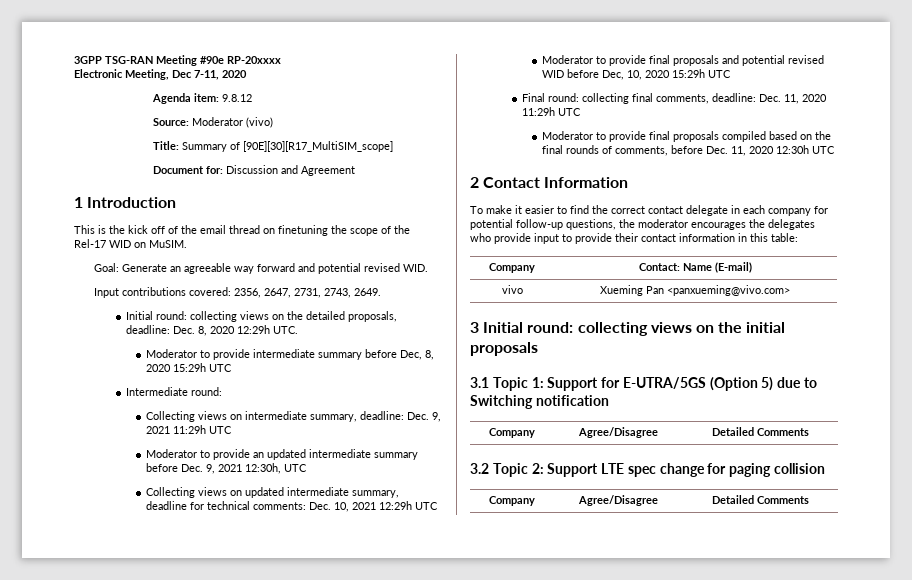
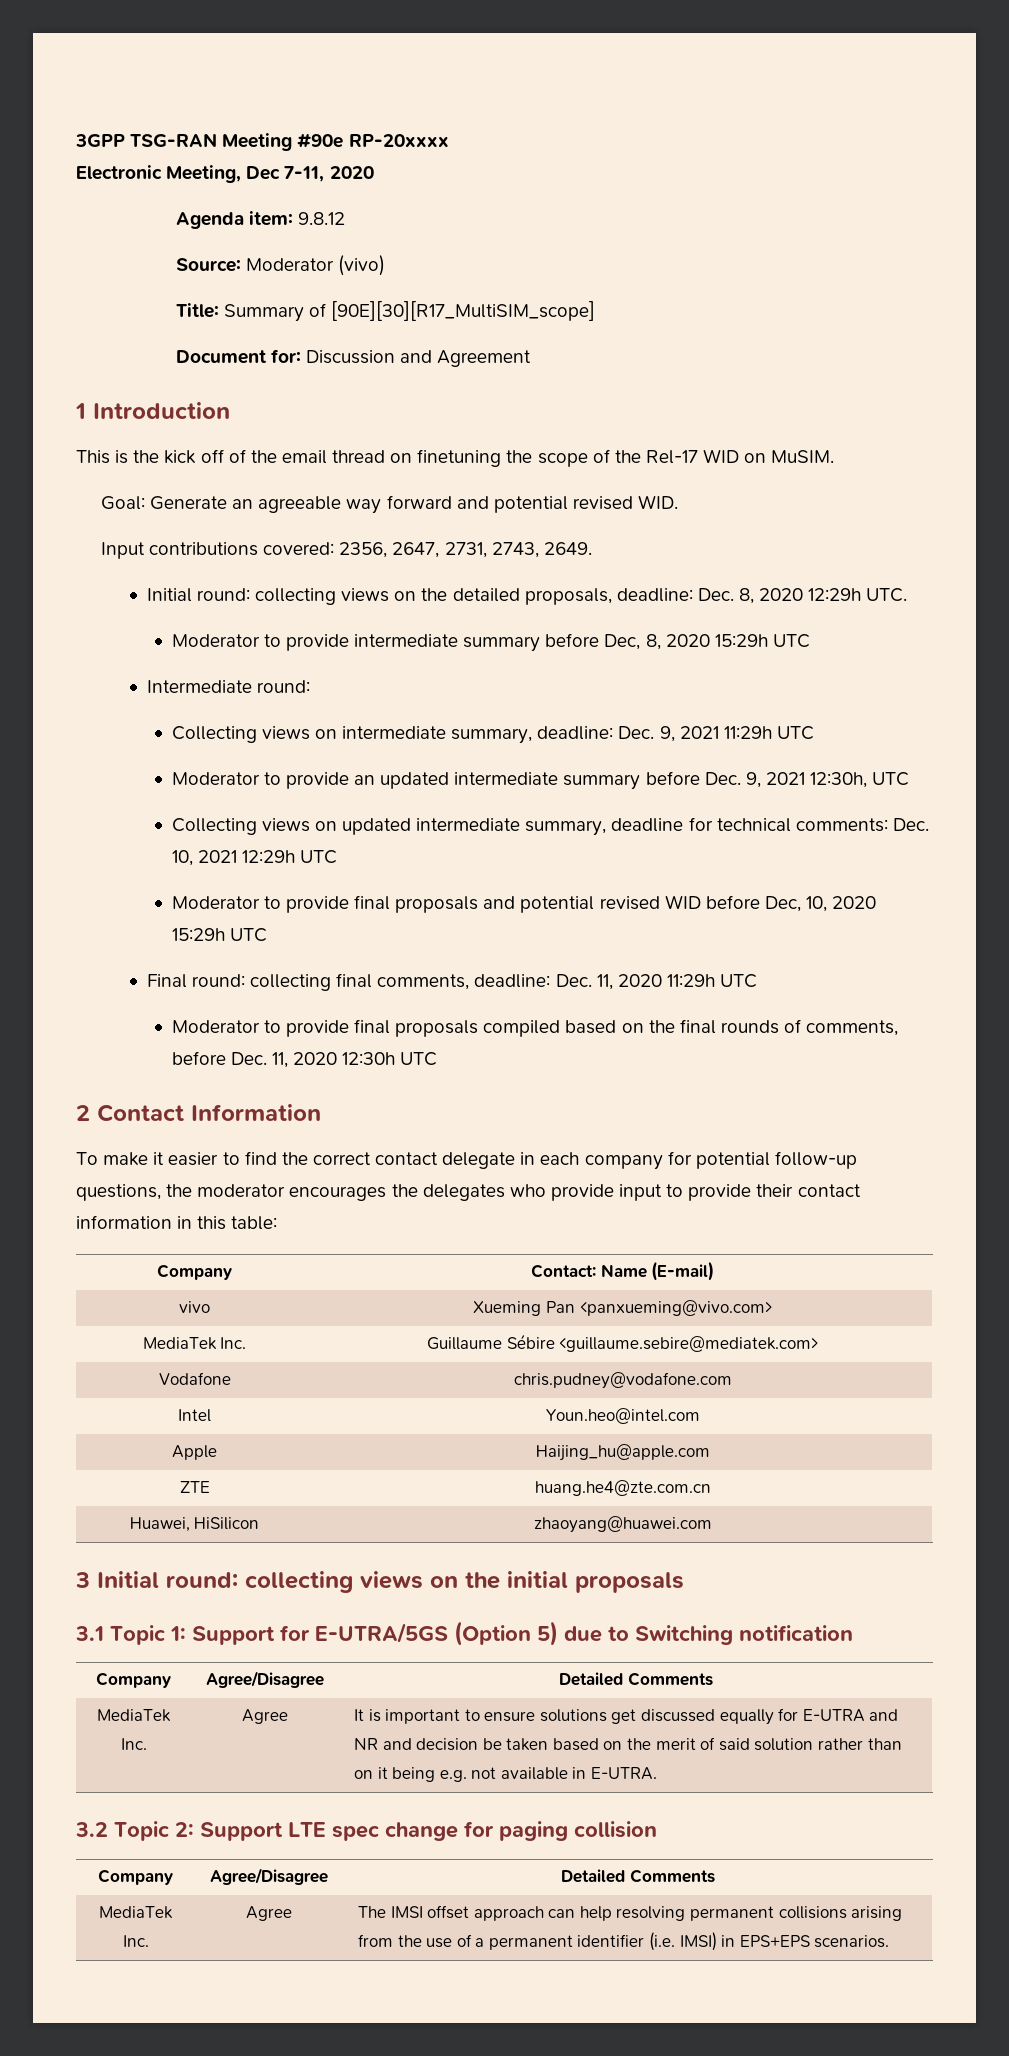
+ MediaTek Inc. | Guillaume Sébire <guillaume.sebire@mediatek.com>
+ Vodafone | chris.pudney@vodafone.com
+ Intel | Youn.heo@intel.com
+ Apple | Haijing_hu@apple.com
+ ZTE | huang.he4@zte.com.cn
+ Huawei, HiSilicon | zhaoyang@huawei.com
+ MediaTek Inc. | Agree | It is important to ensure solutions get discussed equally for E-UTRA and NR and decision be taken based on the merit of said solution rather than on it being e.g. not available in E-UTRA.
+ MediaTek Inc. | Agree | The IMSI offset approach can help resolving permanent collisions arising from the use of a permanent identifier (i.e. IMSI) in EPS+EPS scenarios.

